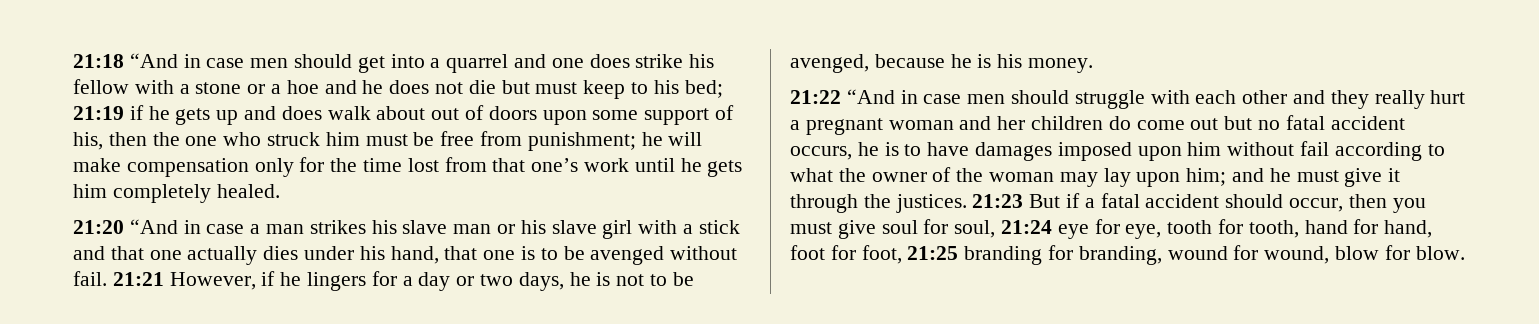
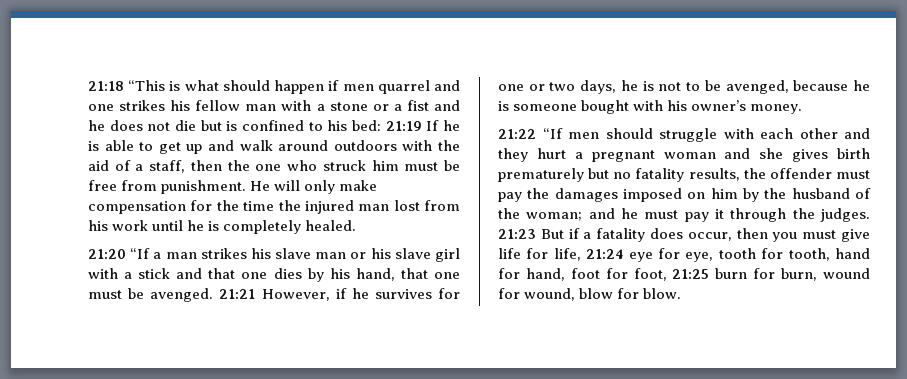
- 21:18 “And in case men should get into a quarrel and one does strike his fellow with a stone or a hoe and he does not die but must keep to his bed; 21:19 if he gets up and does walk about out of doors upon some support of his, then the one who struck him must be free from punishment; he will make compensation only for the time lost from that one’s work until he gets him completely healed.
+ 21:18 “This is what should happen if men quarrel and one strikes his fellow man with a stone or a fist and he does not die but is confined to his bed: 21:19 If he is able to get up and walk around outdoors with the aid of a staff, then the one who struck him must be free from punishment. He will only make compensation for the time the injured man lost from his work until he is completely healed.
- 21:20 “And in case a man strikes his slave man or his slave girl with a stick and that one actually dies under his hand, that one is to be avenged without fail. 21:21 However, if he lingers for a day or two days, he is not to be avenged, because he is his money.
+ 21:20 “If a man strikes his slave man or his slave girl with a stick and that one dies by his hand, that one must be avenged. 21:21 However, if he survives for one or two days, he is not to be avenged, because he is someone bought with his owner’s money.
- 21:22 “And in case men should struggle with each other and they really hurt a pregnant woman and her children do come out but no fatal accident occurs, he is to have damages imposed upon him without fail according to what the owner of the woman may lay upon him; and he must give it through the justices.
+ 21:22 “If men should struggle with each other and they hurt a pregnant woman and she gives birth prematurely but no fatality results, the offender must pay the damages imposed on him by the husband of the woman; and he must pay it through the judges.
- 21:23 But if a fatal accident should occur, then you must give soul for soul, 21:24 eye for eye, tooth for tooth, hand for hand, foot for foot, 21:25 branding for branding, wound for wound, blow for blow.
+ 21:23 But if a fatality does occur, then you must give life for life, 21:24 eye for eye, tooth for tooth, hand for hand, foot for foot, 21:25 burn for burn, wound for wound, blow for blow.

